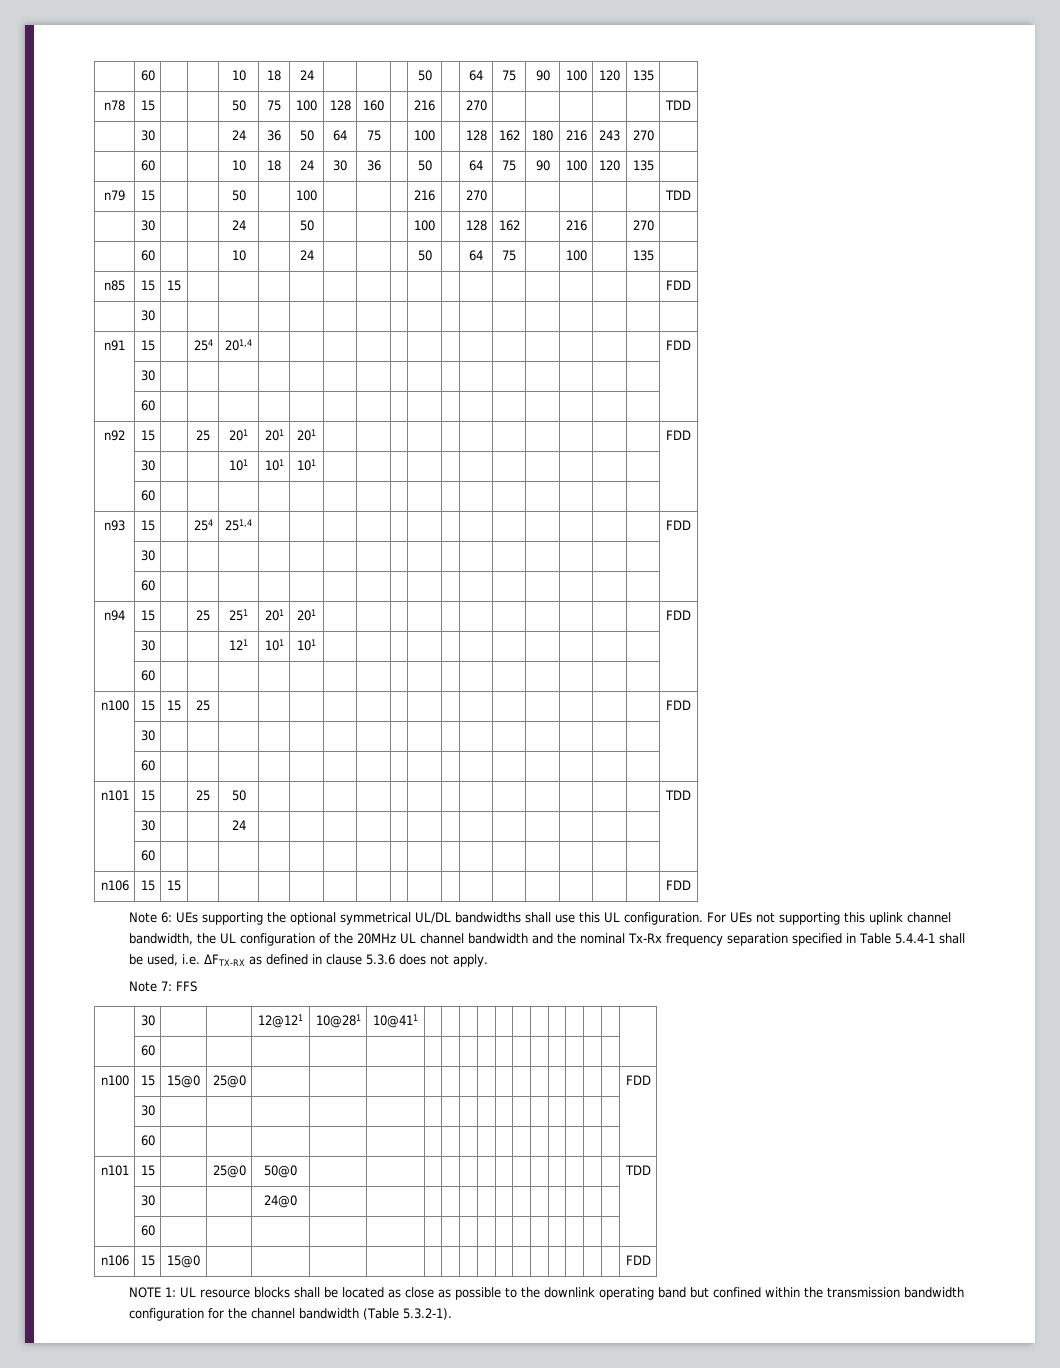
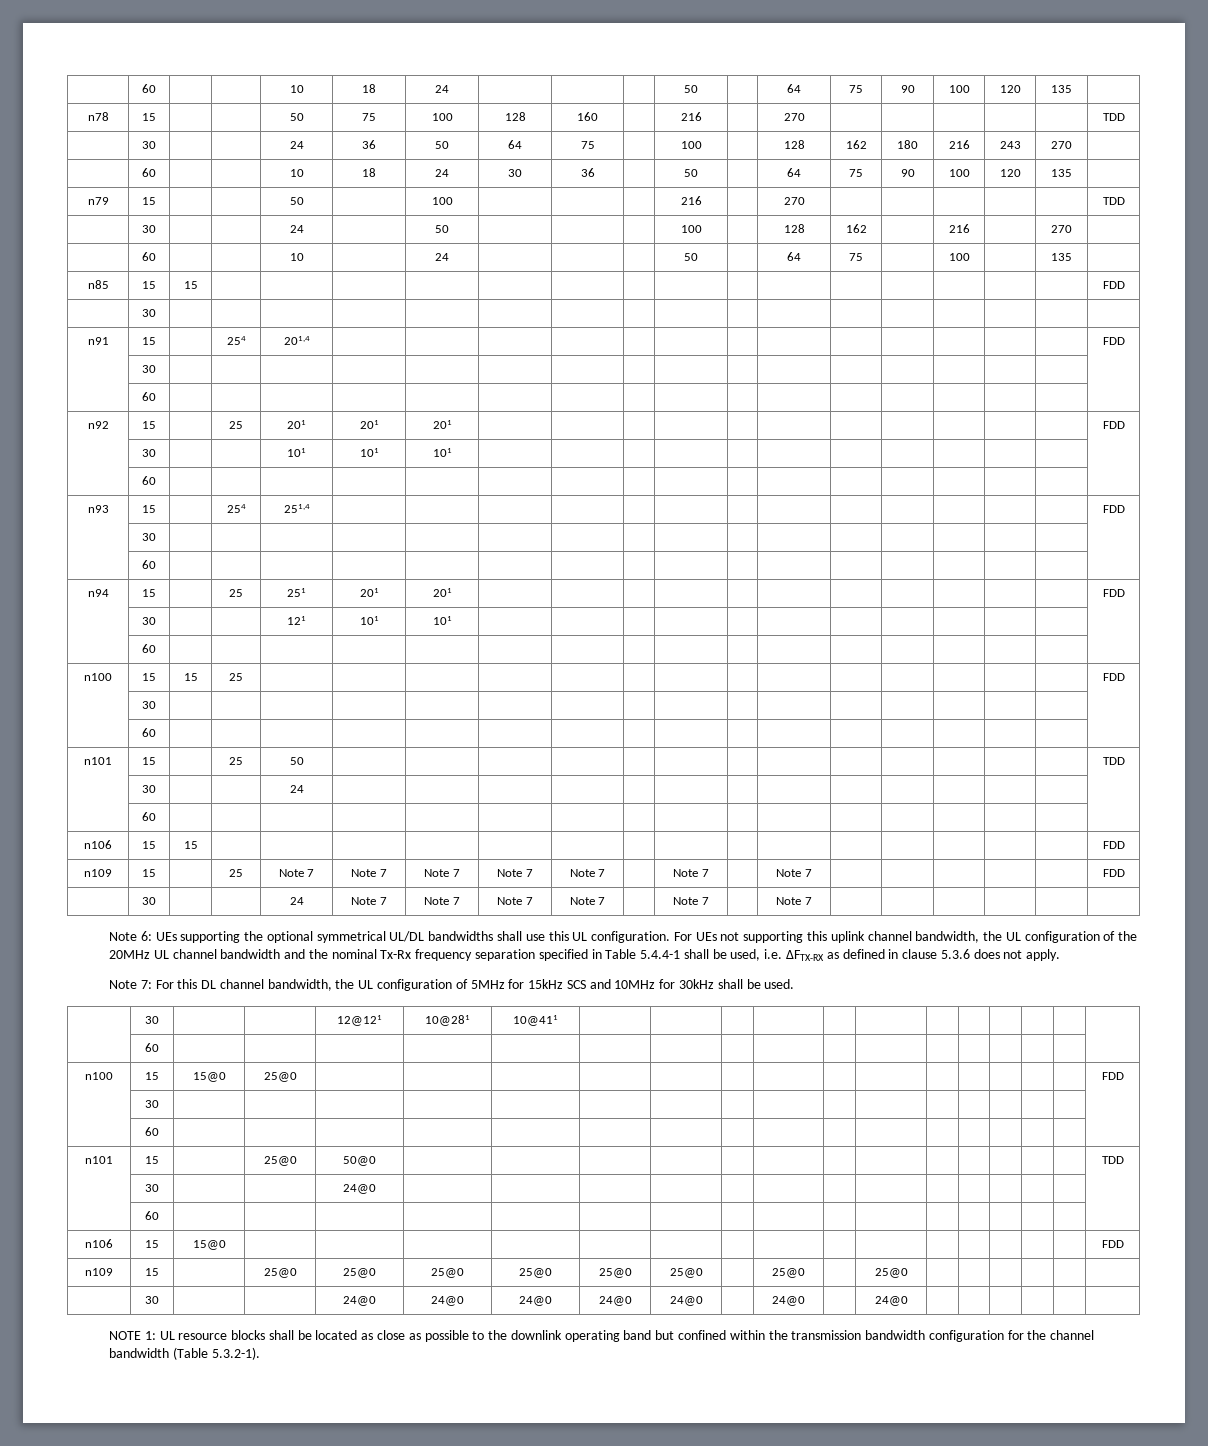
+ n109 | 15 | | 25 | Note 7 | Note 7 | Note 7 | Note 7 | Note 7 | | Note 7 | | Note 7 | | | | | | FDD
+ | 30 | | | 24 | Note 7 | Note 7 | Note 7 | Note 7 | | Note 7 | | Note 7 | | | | | |
- Note 7: FFS
+ Note 7: For this DL channel bandwidth, the UL configuration of 5MHz for 15kHz SCS and 10MHz for 30kHz shall be used.
+ n109 | 15 | | 25@0 | 25@0 | 25@0 | 25@0 | 25@0 | 25@0 | | 25@0 | | 25@0 | | | | | |
+ | 30 | | | 24@0 | 24@0 | 24@0 | 24@0 | 24@0 | | 24@0 | | 24@0 | | | | | |

